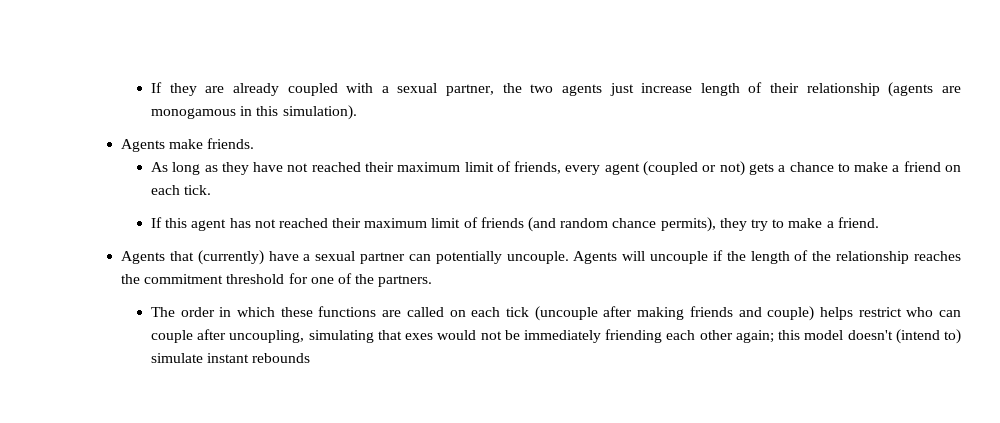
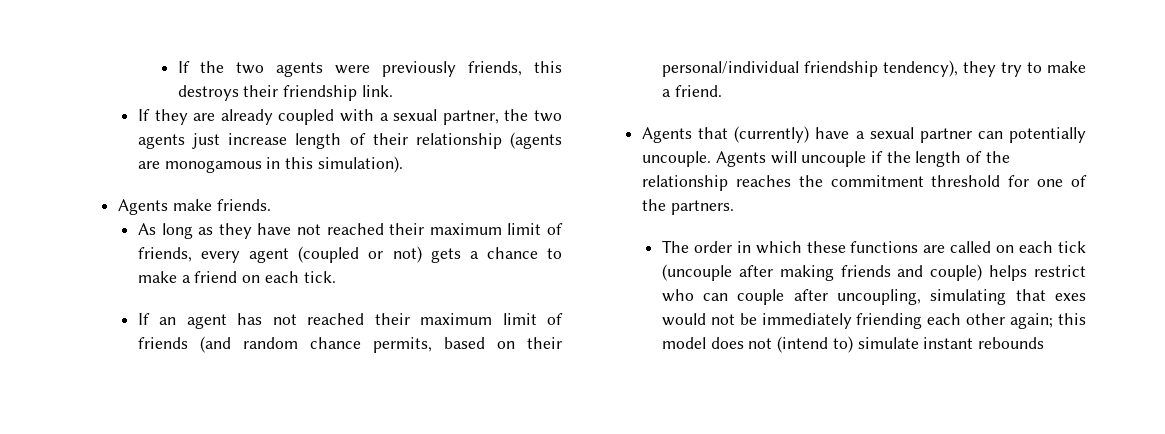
+ If the two agents were previously friends, this destroys their friendship link.
- If this agent has not reached their maximum limit of friends (and random chance permits), they try to make a friend.
+ If an agent has not reached their maximum limit of friends (and random chance permits, based on their personal/individual friendship tendency), they try to make a friend.
- The order in which these functions are called on each tick (uncouple after making friends and couple) helps restrict who can couple after uncoupling, simulating that exes would not be immediately friending each other again; this model doesn't (intend to) simulate instant rebounds
+ The order in which these functions are called on each tick (uncouple after making friends and couple) helps restrict who can couple after uncoupling, simulating that exes would not be immediately friending each other again; this model does not (intend to) simulate instant rebounds

